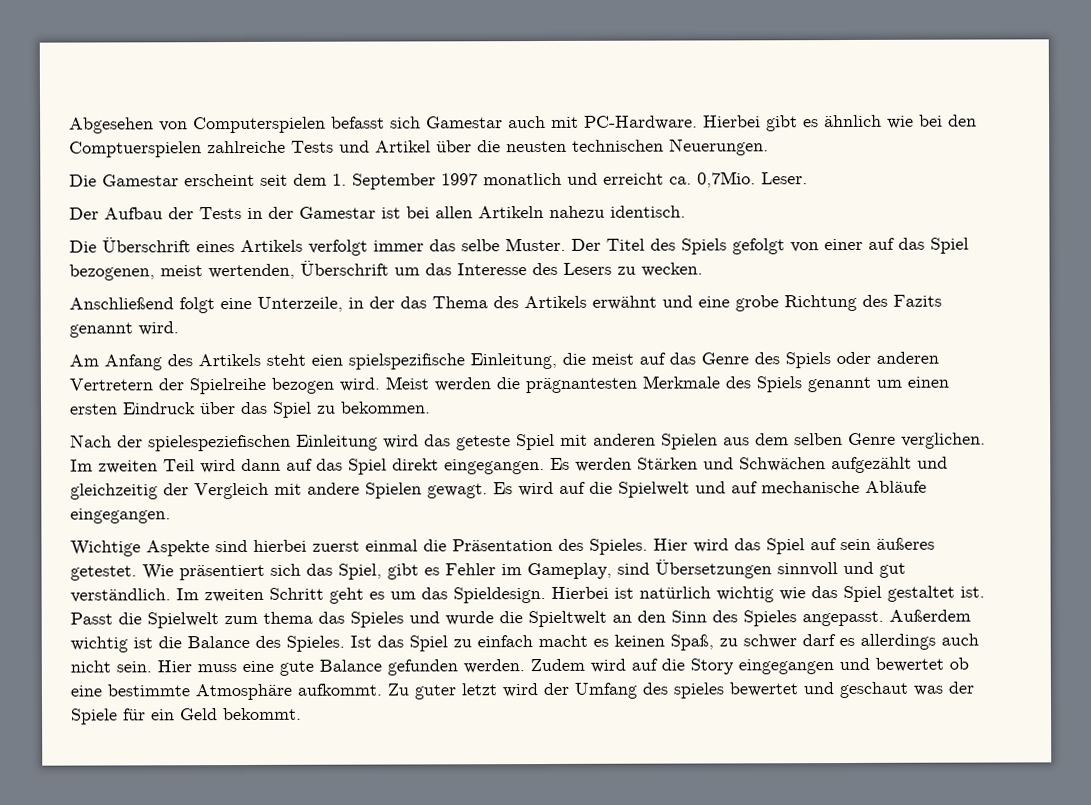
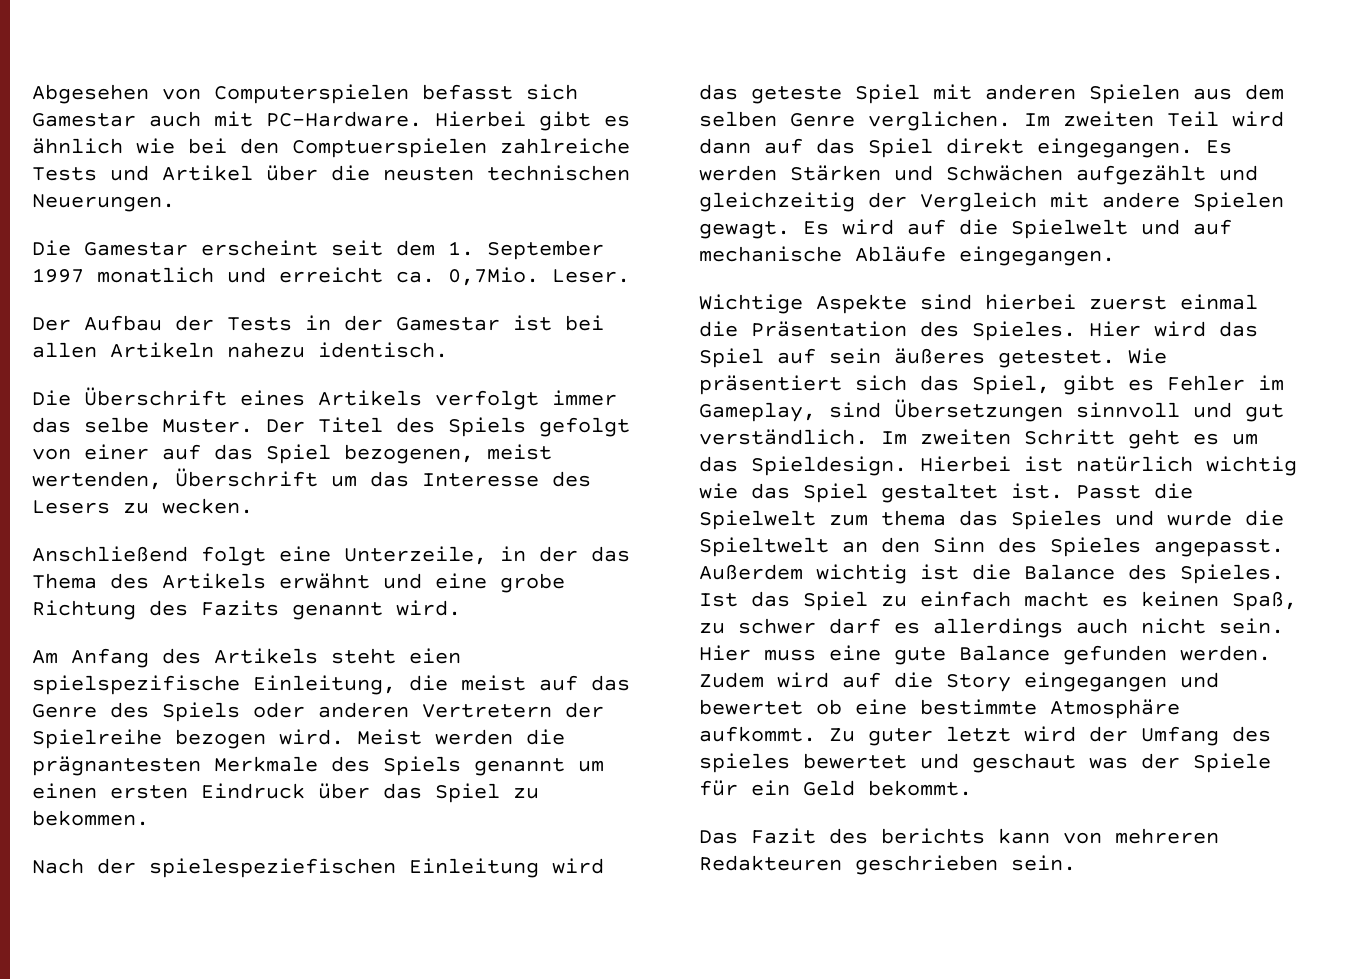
+ Das Fazit des berichts kann von mehreren Redakteuren geschrieben sein.

